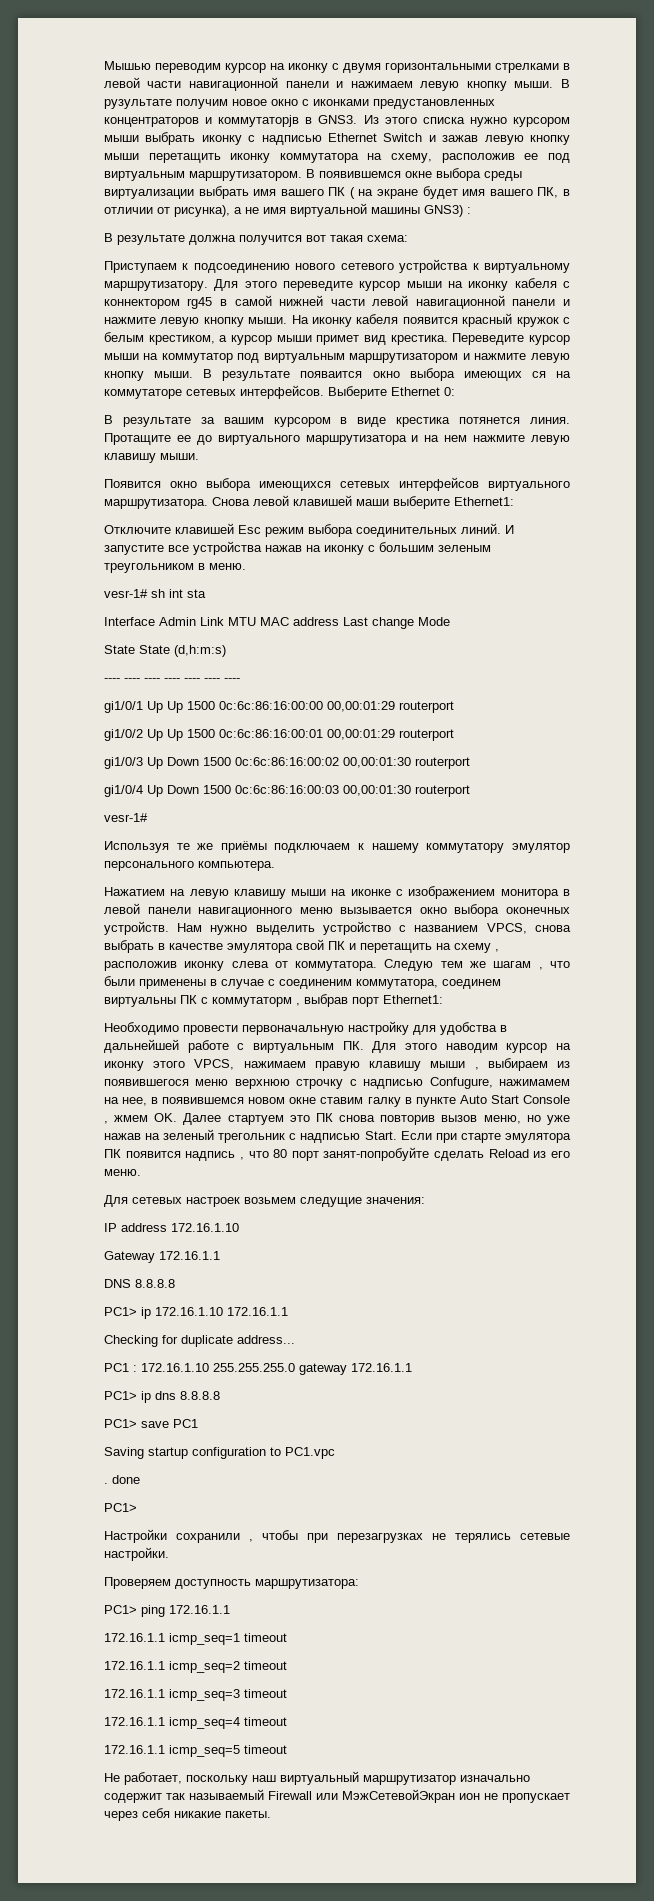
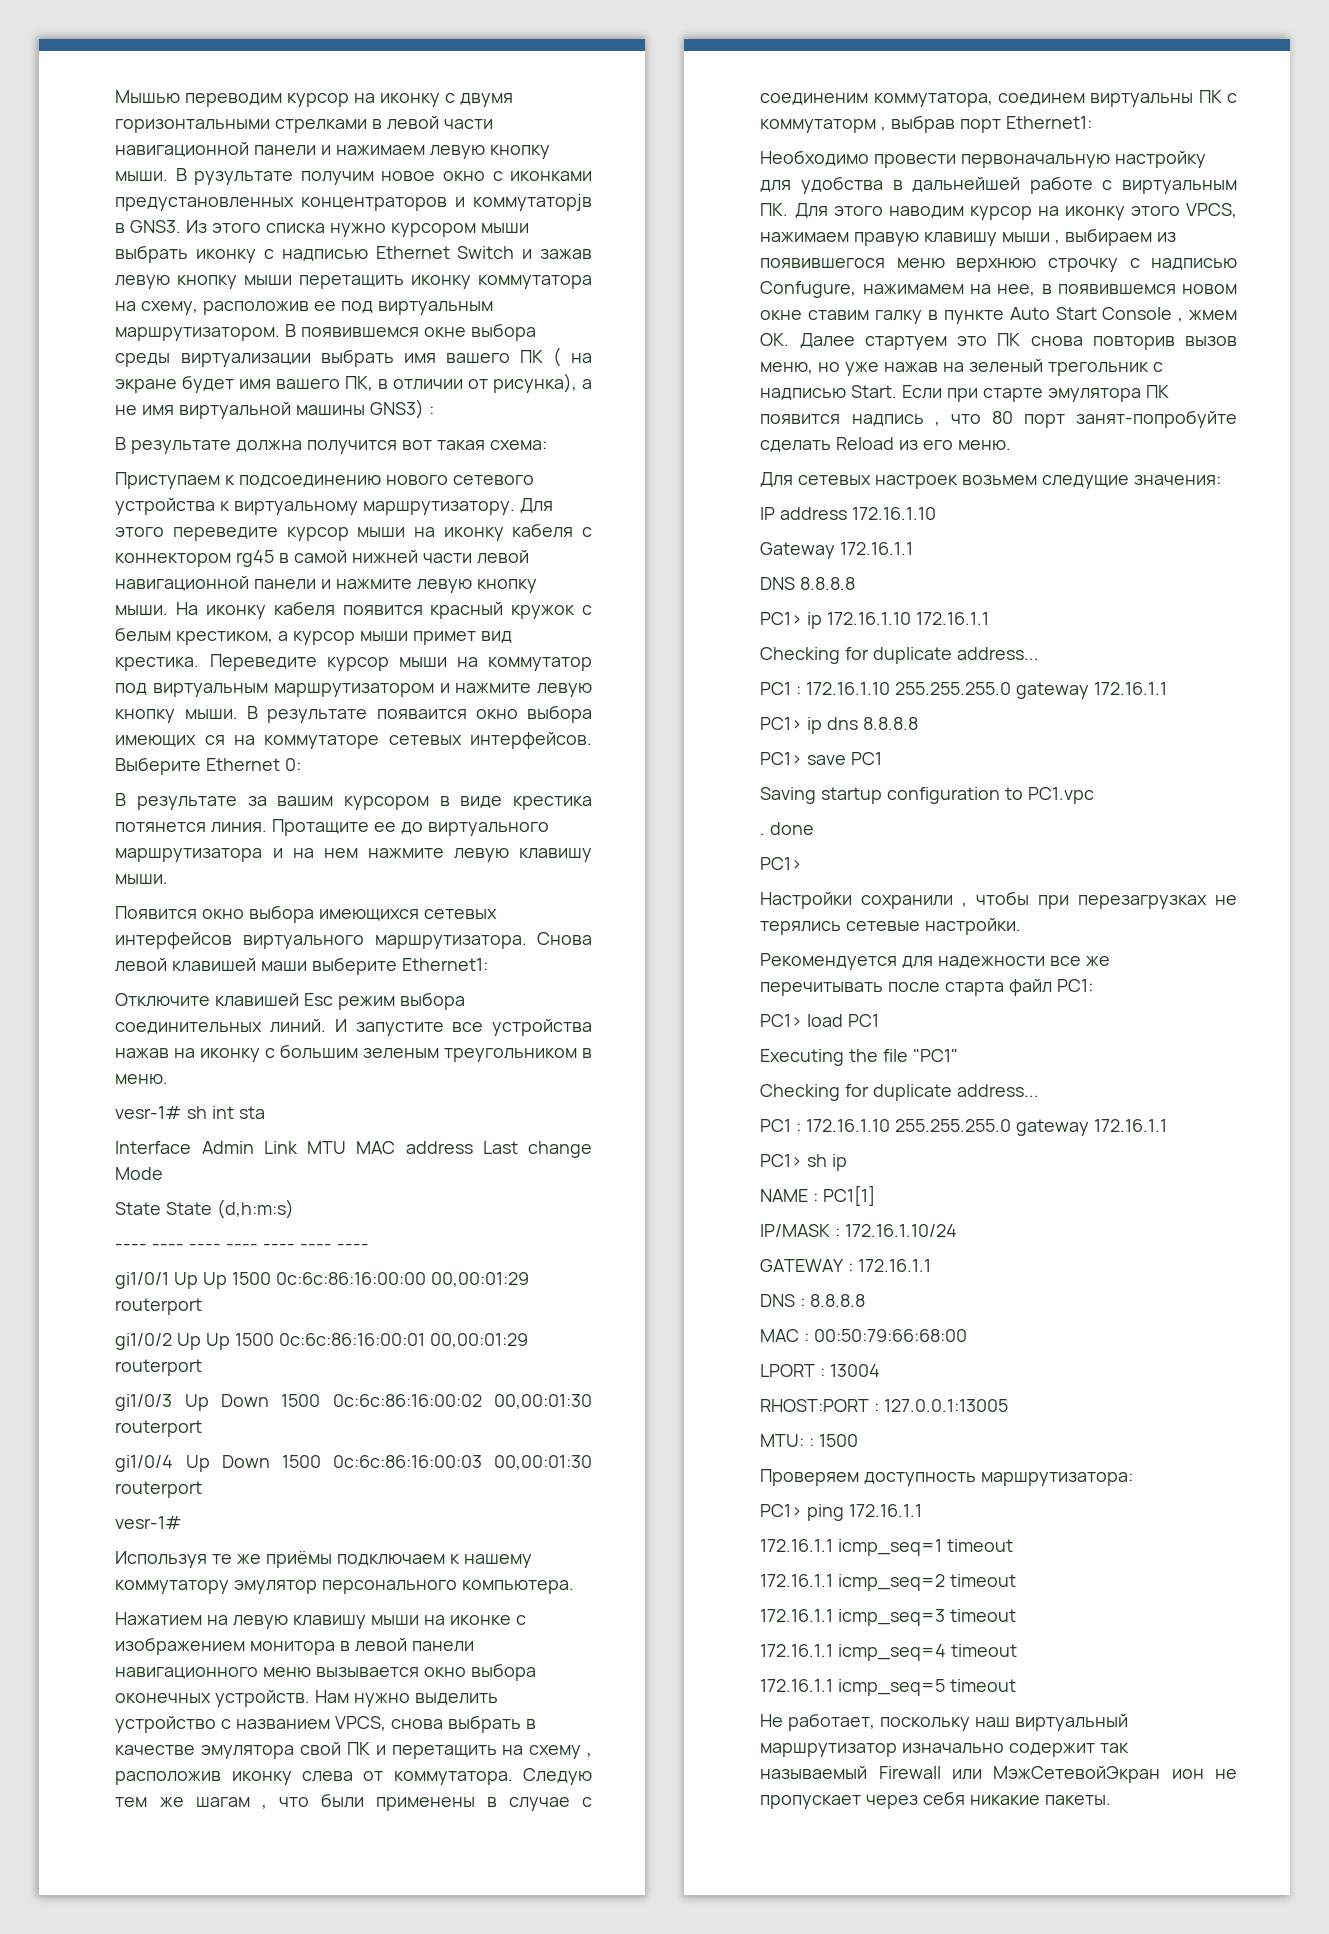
+ Рекомендуется для надежности все же перечитывать после старта файл PC1:
+ PC1> load PC1
+ Executing the file "PC1"
+ Checking for duplicate address...
+ PC1 : 172.16.1.10 255.255.255.0 gateway 172.16.1.1
+ PC1> sh ip
+ NAME : PC1[1]
+ IP/MASK : 172.16.1.10/24
+ GATEWAY : 172.16.1.1
+ DNS : 8.8.8.8
+ MAC : 00:50:79:66:68:00
+ LPORT : 13004
+ RHOST:PORT : 127.0.0.1:13005
+ MTU: : 1500

